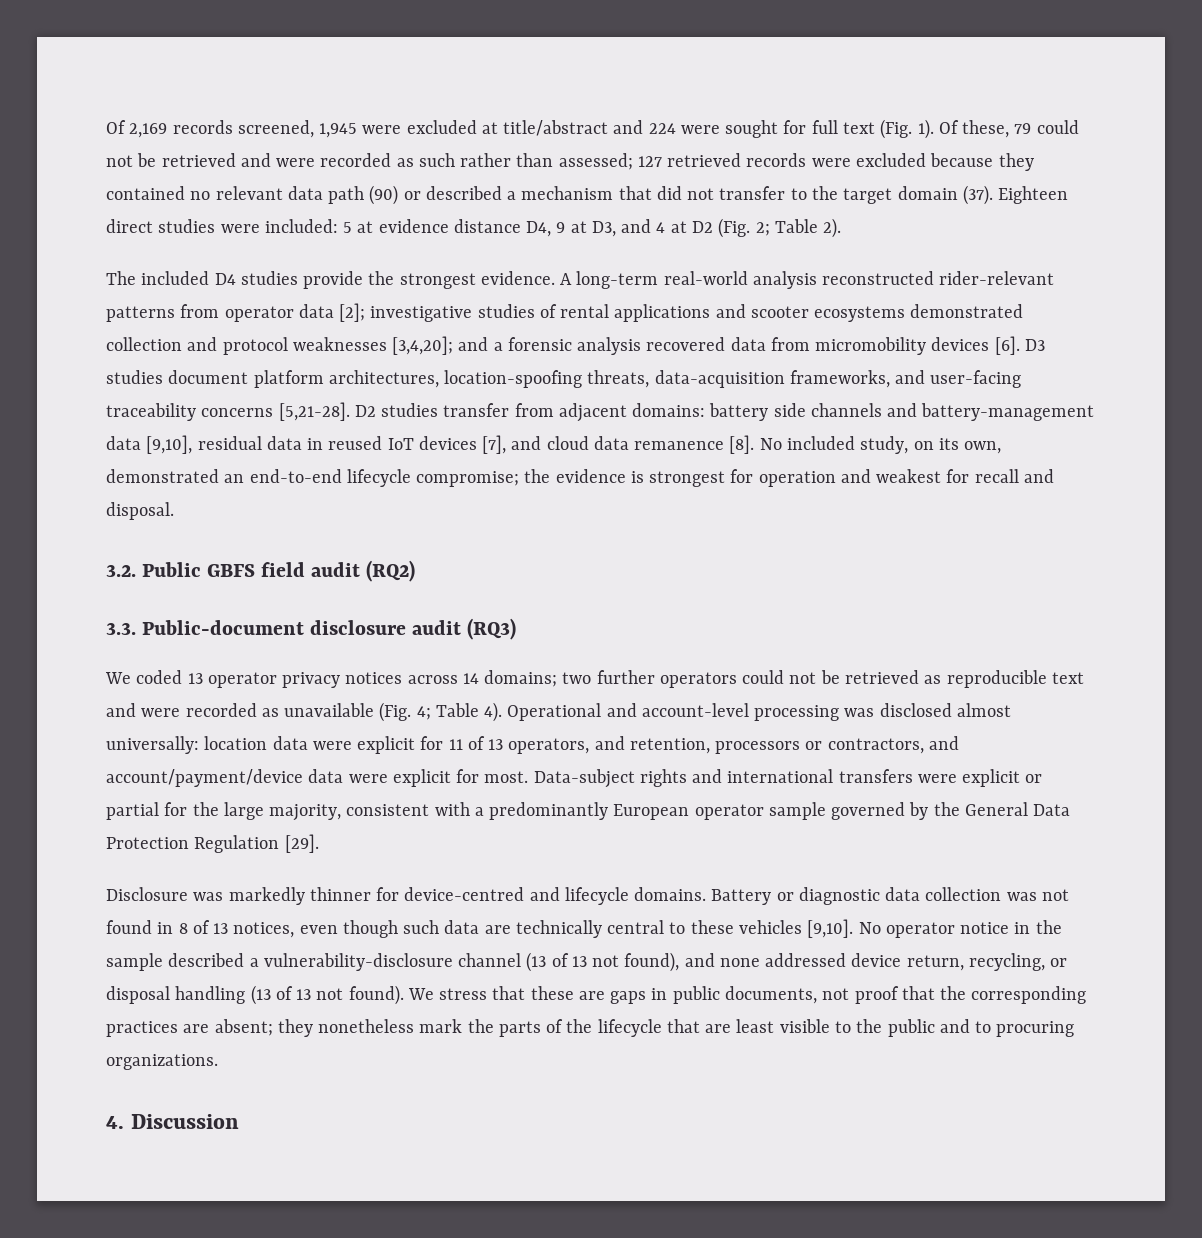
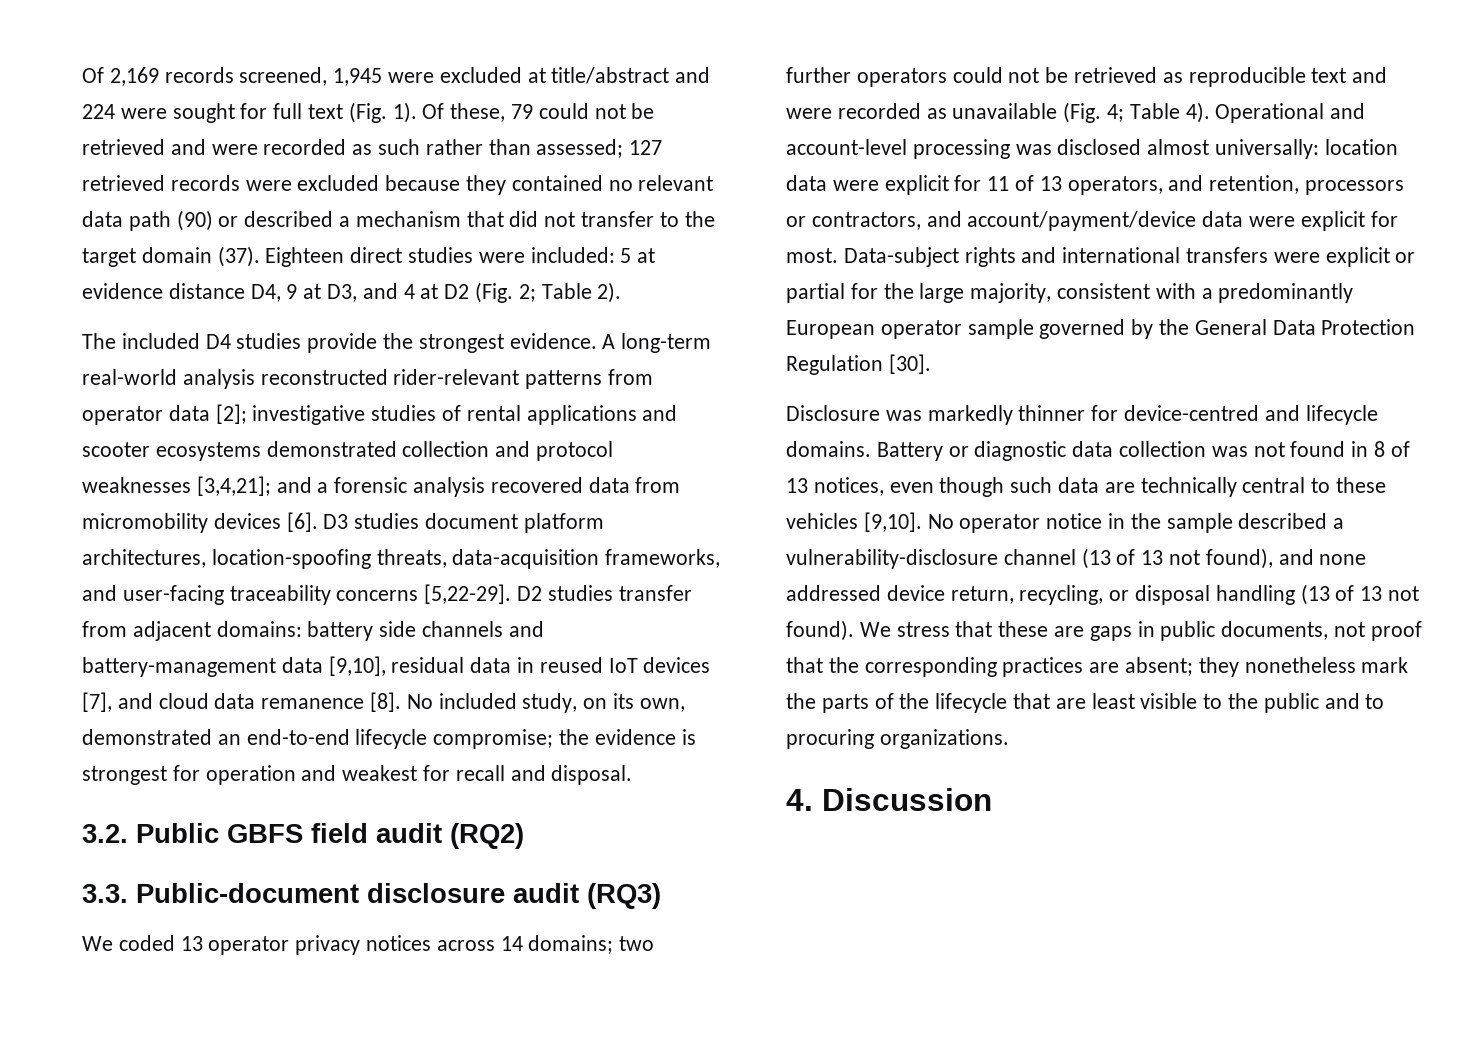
- A long-term real-world analysis reconstructed rider-relevant patterns from operator data [2]; investigative studies of rental applications and scooter ecosystems demonstrated collection and protocol weaknesses [3,4,20]; and a forensic analysis recovered data from micromobility devices [6].
+ A long-term real-world analysis reconstructed rider-relevant patterns from operator data [2]; investigative studies of rental applications and scooter ecosystems demonstrated collection and protocol weaknesses [3,4,21]; and a forensic analysis recovered data from micromobility devices [6].
- D3 studies document platform architectures, location-spoofing threats, data-acquisition frameworks, and user-facing traceability concerns [5,21-28].
+ D3 studies document platform architectures, location-spoofing threats, data-acquisition frameworks, and user-facing traceability concerns [5,22-29].
- Data-subject rights and international transfers were explicit or partial for the large majority, consistent with a predominantly European operator sample governed by the General Data Protection Regulation [29].
+ Data-subject rights and international transfers were explicit or partial for the large majority, consistent with a predominantly European operator sample governed by the General Data Protection Regulation [30].

